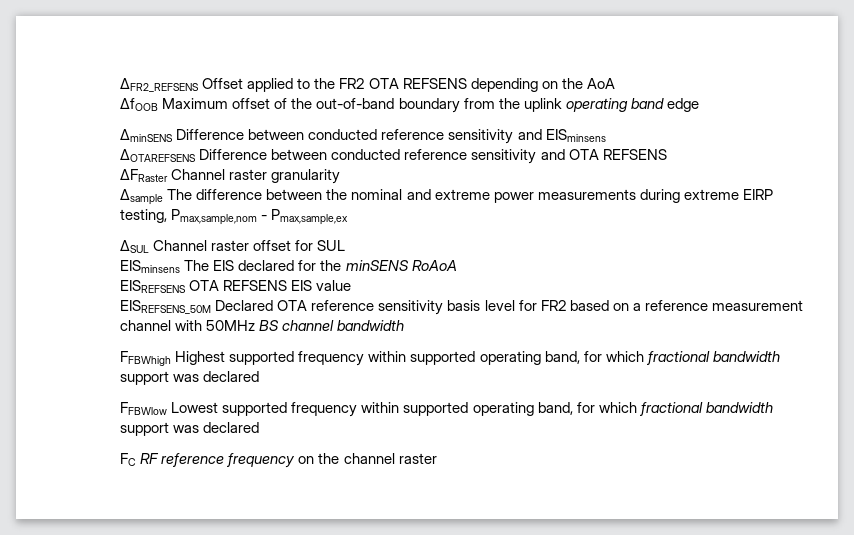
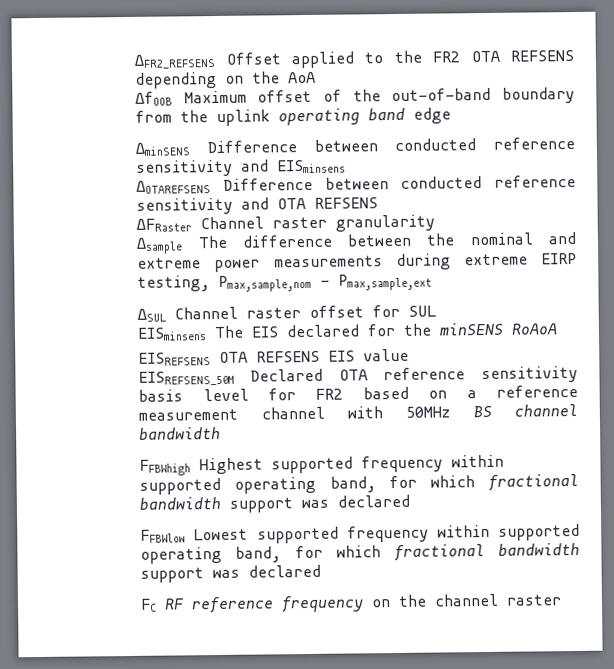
- Δsample The difference between the nominal and extreme power measurements during extreme EIRP testing, Pmax,sample,nom - Pmax,sample,ex
+ Δsample The difference between the nominal and extreme power measurements during extreme EIRP testing, Pmax,sample,nom - Pmax,sample,ext

